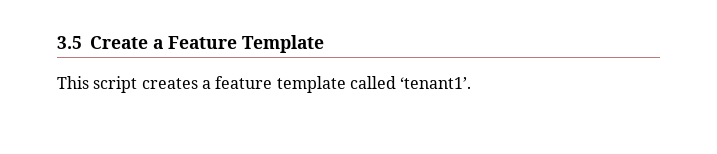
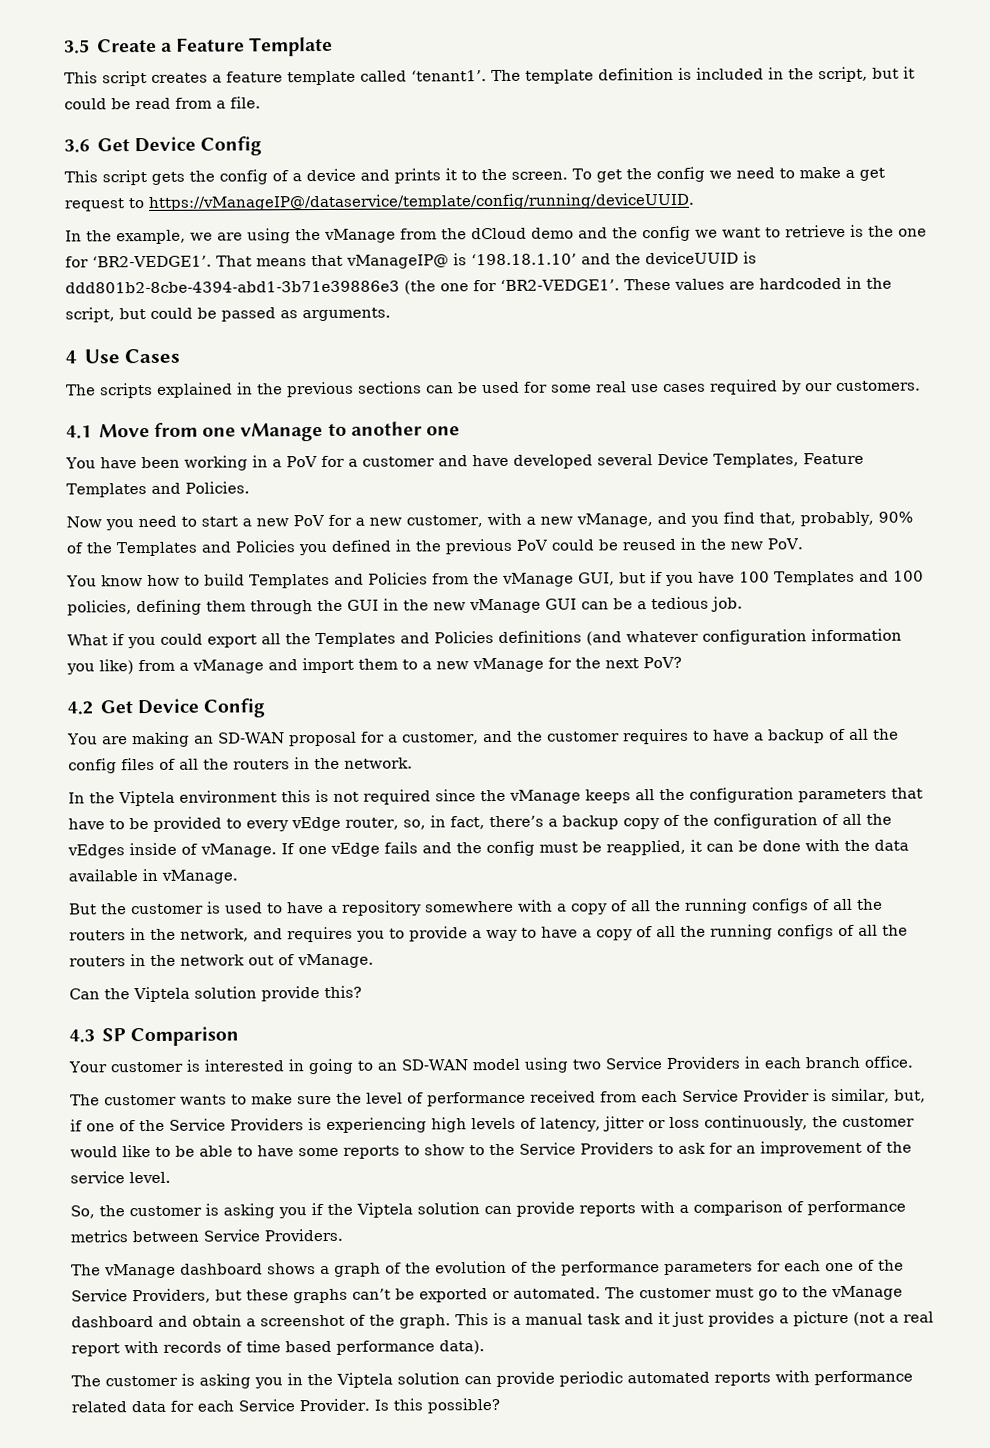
+ The template definition is included in the script, but it could be read from a file.
+ 3.6 Get Device Config
+ This script gets the config of a device and prints it to the screen. To get the config we need to make a get request to https://vManageIP@/dataservice/template/config/running/deviceUUID.
+ In the example, we are using the vManage from the dCloud demo and the config we want to retrieve is the one for ‘BR2-VEDGE1’. That means that vManageIP@ is ‘198.18.1.10’ and the deviceUUID is ddd801b2-8cbe-4394-abd1-3b71e39886e3 (the one for ‘BR2-VEDGE1’. These values are hardcoded in the script, but could be passed as arguments.
+ 4 Use Cases
+ The scripts explained in the previous sections can be used for some real use cases required by our customers.
+ 4.1 Move from one vManage to another one
+ You have been working in a PoV for a customer and have developed several Device Templates, Feature Templates and Policies.
+ Now you need to start a new PoV for a new customer, with a new vManage, and you find that, probably, 90% of the Templates and Policies you defined in the previous PoV could be reused in the new PoV.
+ You know how to build Templates and Policies from the vManage GUI, but if you have 100 Templates and 100 policies, defining them through the GUI in the new vManage GUI can be a tedious job.
+ What if you could export all the Templates and Policies definitions (and whatever configuration information you like) from a vManage and import them to a new vManage for the next PoV?
+ 4.2 Get Device Config
+ You are making an SD-WAN proposal for a customer, and the customer requires to have a backup of all the config files of all the routers in the network.
+ In the Viptela environment this is not required since the vManage keeps all the configuration parameters that have to be provided to every vEdge router, so, in fact, there’s a backup copy of the configuration of all the vEdges inside of vManage. If one vEdge fails and the config must be reapplied, it can be done with the data available in vManage.
+ But the customer is used to have a repository somewhere with a copy of all the running configs of all the routers in the network, and requires you to provide a way to have a copy of all the running configs of all the routers in the network out of vManage.
+ Can the Viptela solution provide this?
+ 4.3 SP Comparison
+ Your customer is interested in going to an SD-WAN model using two Service Providers in each branch office.
+ The customer wants to make sure the level of performance received from each Service Provider is similar, but, if one of the Service Providers is experiencing high levels of latency, jitter or loss continuously, the customer would like to be able to have some reports to show to the Service Providers to ask for an improvement of the service level.
+ So, the customer is asking you if the Viptela solution can provide reports with a comparison of performance metrics between Service Providers.
+ The vManage dashboard shows a graph of the evolution of the performance parameters for each one of the Service Providers, but these graphs can’t be exported or automated. The customer must go to the vManage dashboard and obtain a screenshot of the graph. This is a manual task and it just provides a picture (not a real report with records of time based performance data).
+ The customer is asking you in the Viptela solution can provide periodic automated reports with performance related data for each Service Provider. Is this possible?

